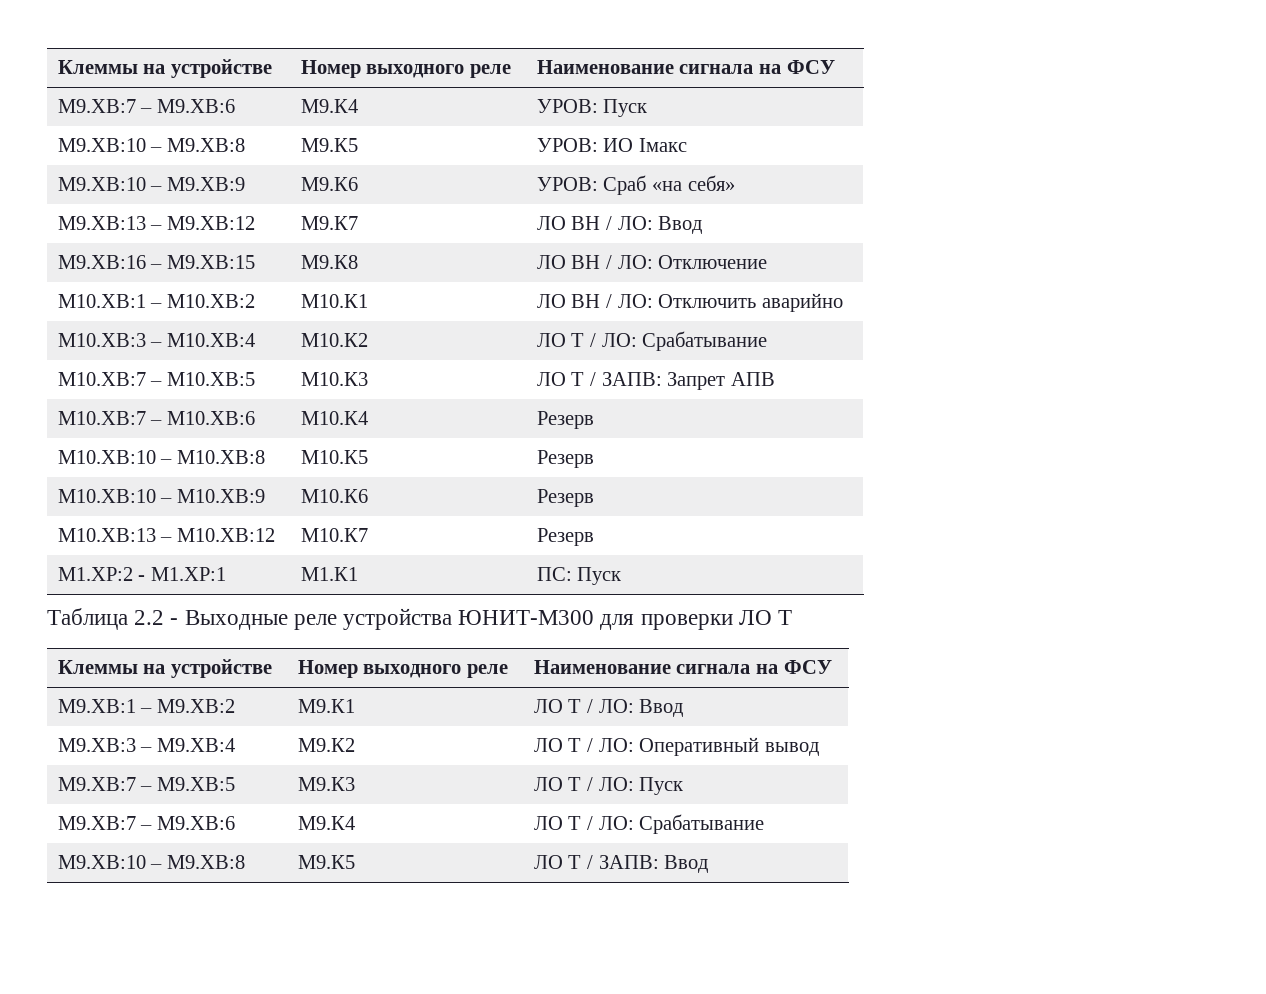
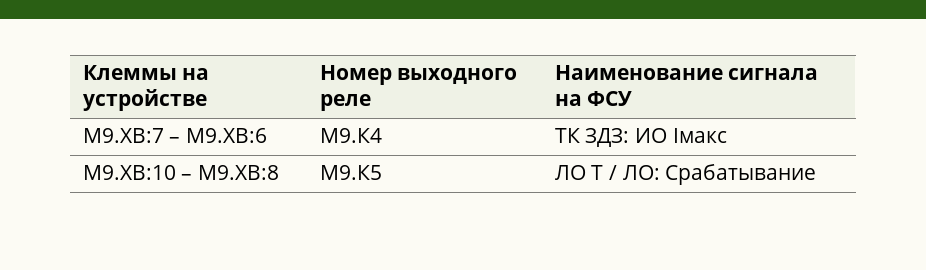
- М9.XВ:7 – М9.XB:6 | М9.К4 | УРОВ: Пуск
- М9.XВ:10 – М9.XB:8 | М9.К5 | УРОВ: ИО Iмакс
- М9.XВ:10 – М9.XB:9 | М9.К6 | УРОВ: Сраб «на себя»
- М9.XВ:13 – М9.XB:12 | М9.К7 | ЛО ВН / ЛО: Ввод
- М9.XВ:16 – М9.XB:15 | М9.К8 | ЛО ВН / ЛО: Отключение
- М10.XВ:1 – М10.XB:2 | М10.К1 | ЛО ВН / ЛО: Отключить аварийно
- М10.XВ:3 – М10.XB:4 | М10.К2 | ЛО Т / ЛО: Срабатывание
- М10.XВ:7 – М10.XB:5 | М10.К3 | ЛО Т / ЗАПВ: Запрет АПВ
- М10.XВ:7 – М10.XB:6 | М10.К4 | Резерв
- М10.XВ:10 – М10.XB:8 | М10.К5 | Резерв
- М10.XВ:10 – М10.XB:9 | М10.К6 | Резерв
- М10.XВ:13 – М10.XB:12 | М10.К7 | Резерв
- М1.XP:2 - М1.XP:1 | М1.К1 | ПС: Пуск
- Таблица 2.2 - Выходные реле устройства ЮНИТ-М300 для проверки ЛО Т
- Клеммы на устройстве | Номер выходного реле | Наименование сигнала на ФСУ
- М9.XВ:1 – М9.XB:2 | М9.К1 | ЛО Т / ЛО: Ввод
- М9.XВ:3 – М9.XB:4 | М9.К2 | ЛО Т / ЛО: Оперативный вывод
- М9.XВ:7 – М9.XB:5 | М9.К3 | ЛО Т / ЛО: Пуск
- М9.XВ:7 – М9.XB:6 | М9.К4 | ЛО Т / ЛО: Срабатывание
+ М9.XВ:7 – М9.XB:6 | М9.К4 | ТК ЗДЗ: ИО Iмакс
- М9.XВ:10 – М9.XB:8 | М9.К5 | ЛО Т / ЗАПВ: Ввод
+ М9.XВ:10 – М9.XB:8 | М9.К5 | ЛО Т / ЛО: Срабатывание

